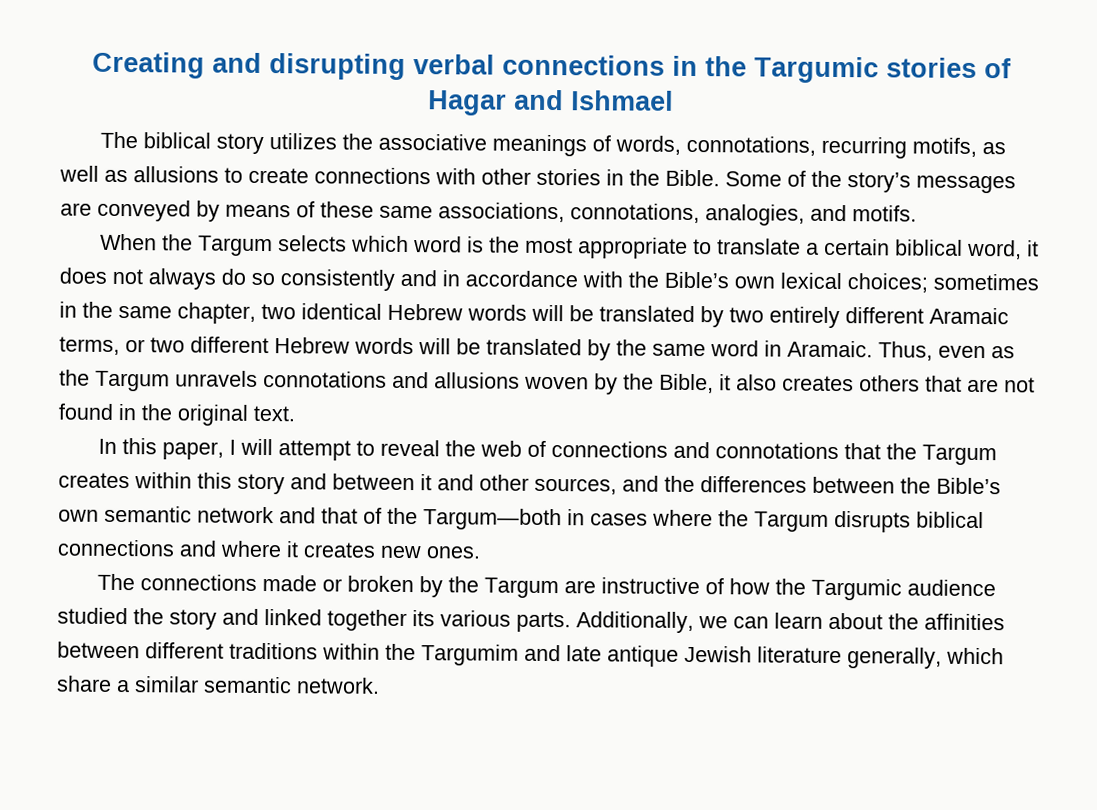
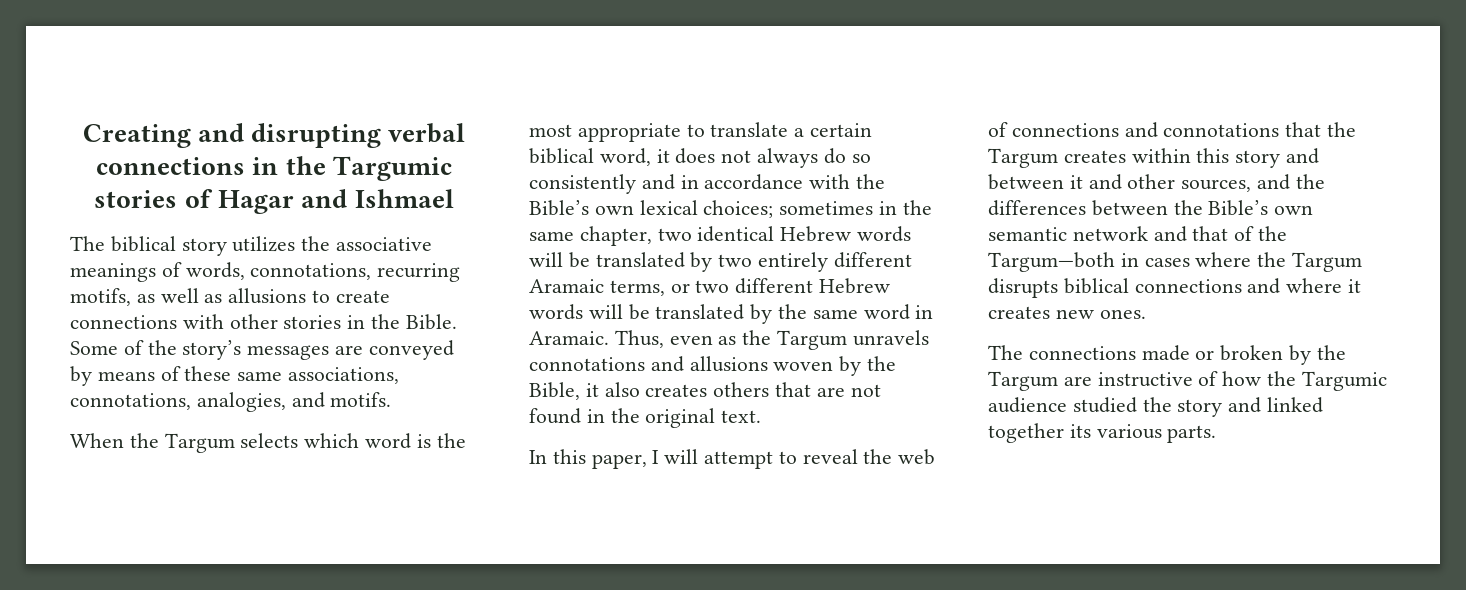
- Additionally, we can learn about the affinities between different traditions within the Targumim and late antique Jewish literature generally, which share a similar semantic network.

